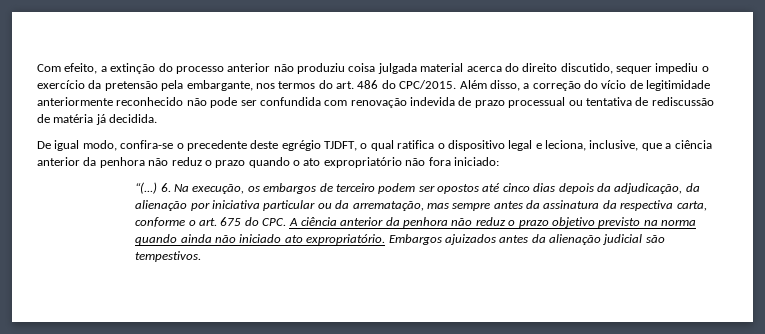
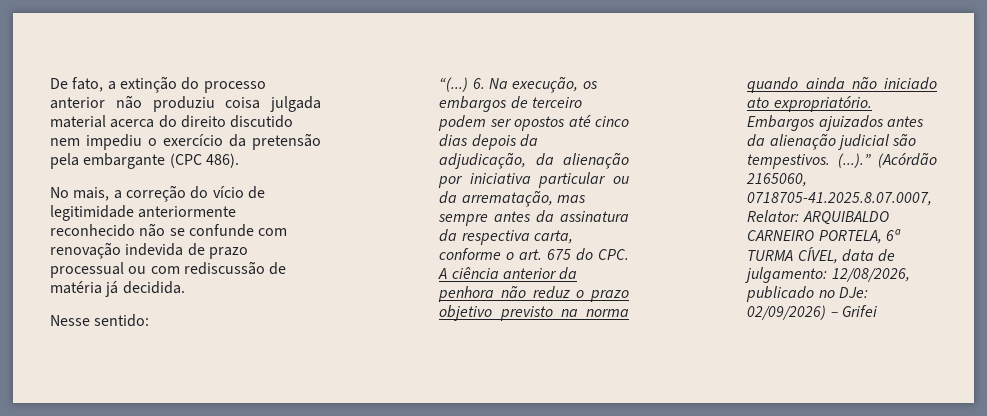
- Com efeito, a extinção do processo anterior não produziu coisa julgada material acerca do direito discutido, sequer impediu o exercício da pretensão pela embargante, nos termos do art. 486 do CPC/2015. Além disso, a correção do vício de legitimidade anteriormente reconhecido não pode ser confundida com renovação indevida de prazo processual ou tentativa de rediscussão de matéria já decidida.
+ De fato, a extinção do processo anterior não produziu coisa julgada material acerca do direito discutido nem impediu o exercício da pretensão pela embargante (CPC 486).
+ No mais, a correção do vício de legitimidade anteriormente reconhecido não se confunde com renovação indevida de prazo processual ou com rediscussão de matéria já decidida.
- De igual modo, confira-se o precedente deste egrégio TJDFT, o qual ratifica o dispositivo legal e leciona, inclusive, que a ciência anterior da penhora não reduz o prazo quando o ato expropriatório não fora iniciado:
+ Nesse sentido:
+ (...).” (Acórdão 2165060, 0718705-41.2025.8.07.0007, Relator: ARQUIBALDO CARNEIRO PORTELA, 6ª TURMA CÍVEL, data de julgamento: 12/08/2026, publicado no DJe: 02/09/2026) – Grifei

